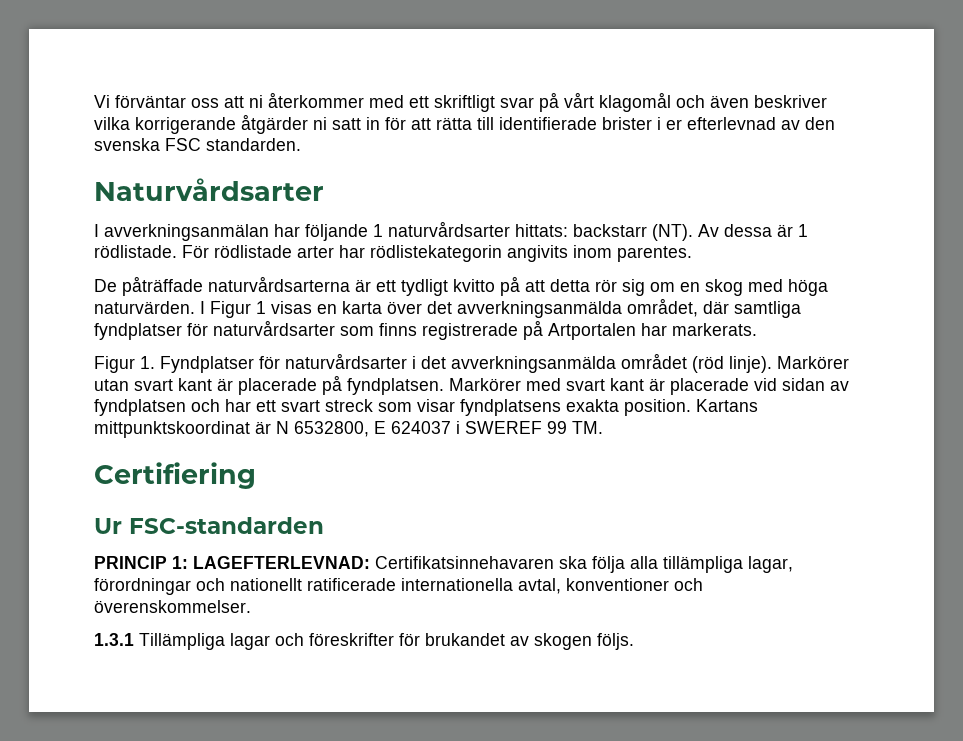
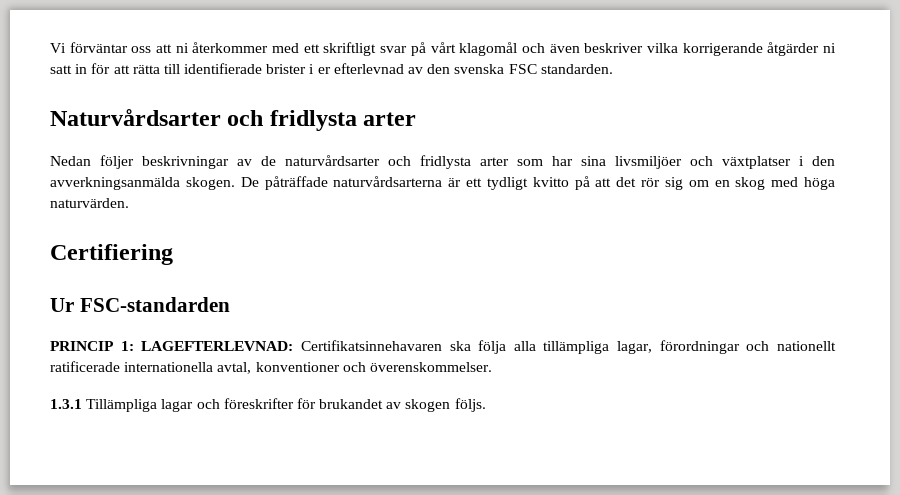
- Naturvårdsarter
- I avverkningsanmälan har följande 1 naturvårdsarter hittats: backstarr (NT). Av dessa är 1 rödlistade. För rödlistade arter har rödlistekategorin angivits inom parentes.
- De påträffade naturvårdsarterna är ett tydligt kvitto på att detta rör sig om en skog med höga naturvärden. I Figur 1 visas en karta över det avverkningsanmälda området, där samtliga fyndplatser för naturvårdsarter som finns registrerade på Artportalen har markerats.
- Figur 1. Fyndplatser för naturvårdsarter i det avverkningsanmälda området (röd linje). Markörer utan svart kant är placerade på fyndplatsen. Markörer med svart kant är placerade vid sidan av fyndplatsen och har ett svart streck som visar fyndplatsens exakta position. Kartans mittpunktskoordinat är N 6532800, E 624037 i SWEREF 99 TM.
+ Naturvårdsarter och fridlysta arter
+ Nedan följer beskrivningar av de naturvårdsarter och fridlysta arter som har sina livsmiljöer och växtplatser i den avverkningsanmälda skogen. De påträffade naturvårdsarterna är ett tydligt kvitto på att det rör sig om en skog med höga naturvärden.

